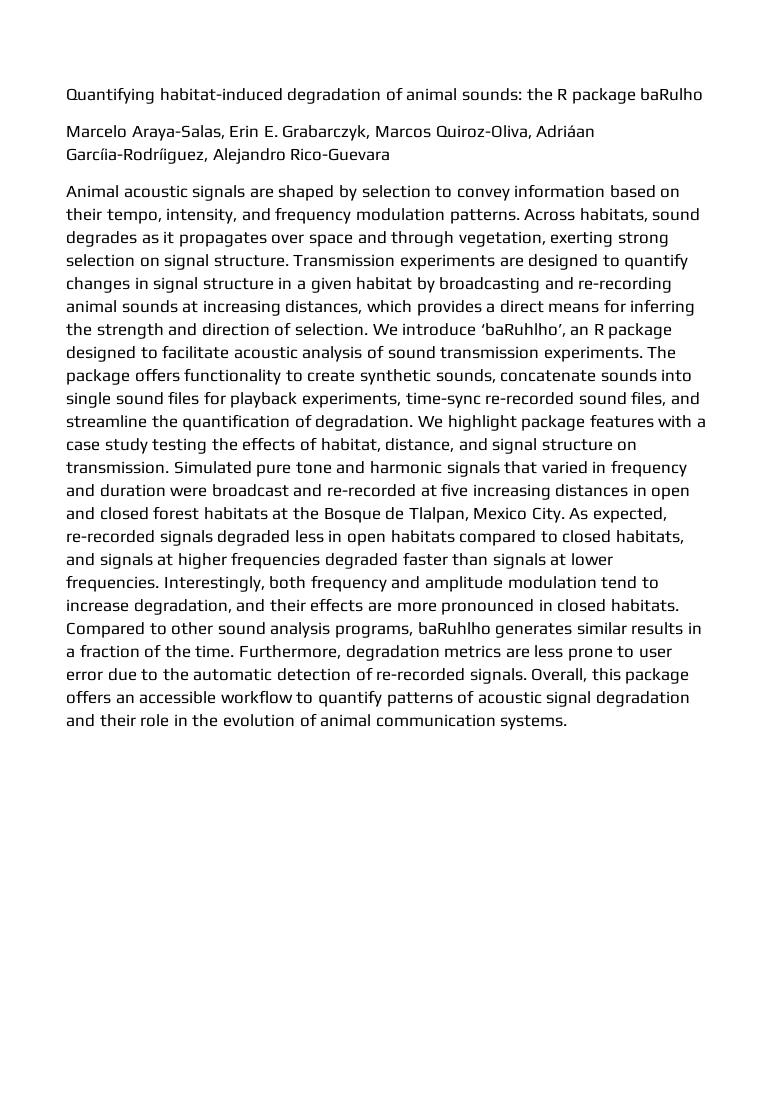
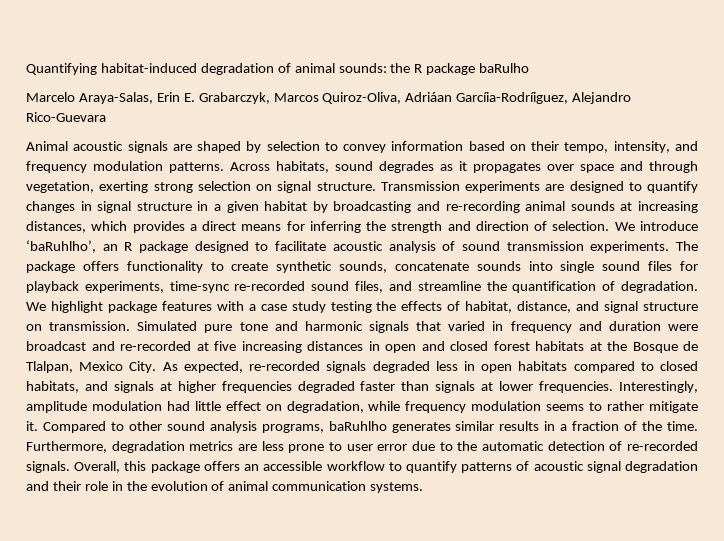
- Interestingly, both frequency and amplitude modulation tend to increase degradation, and their effects are more pronounced in closed habitats.
+ Interestingly, amplitude modulation had little effect on degradation, while frequency modulation seems to rather mitigate it.

